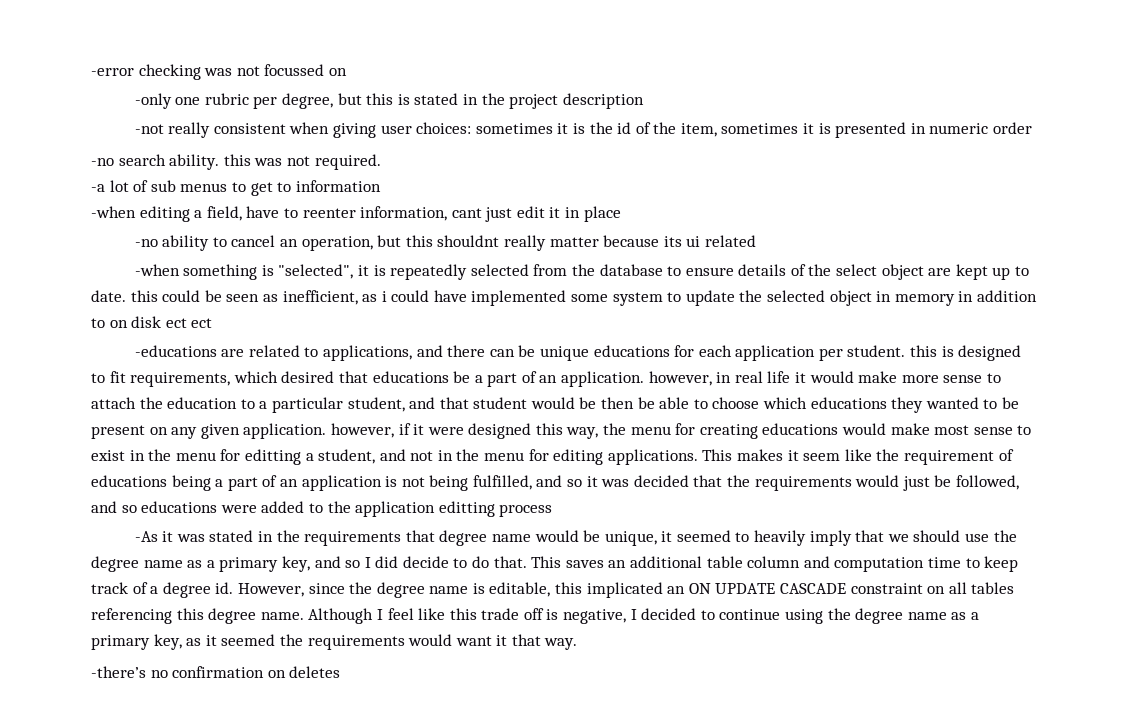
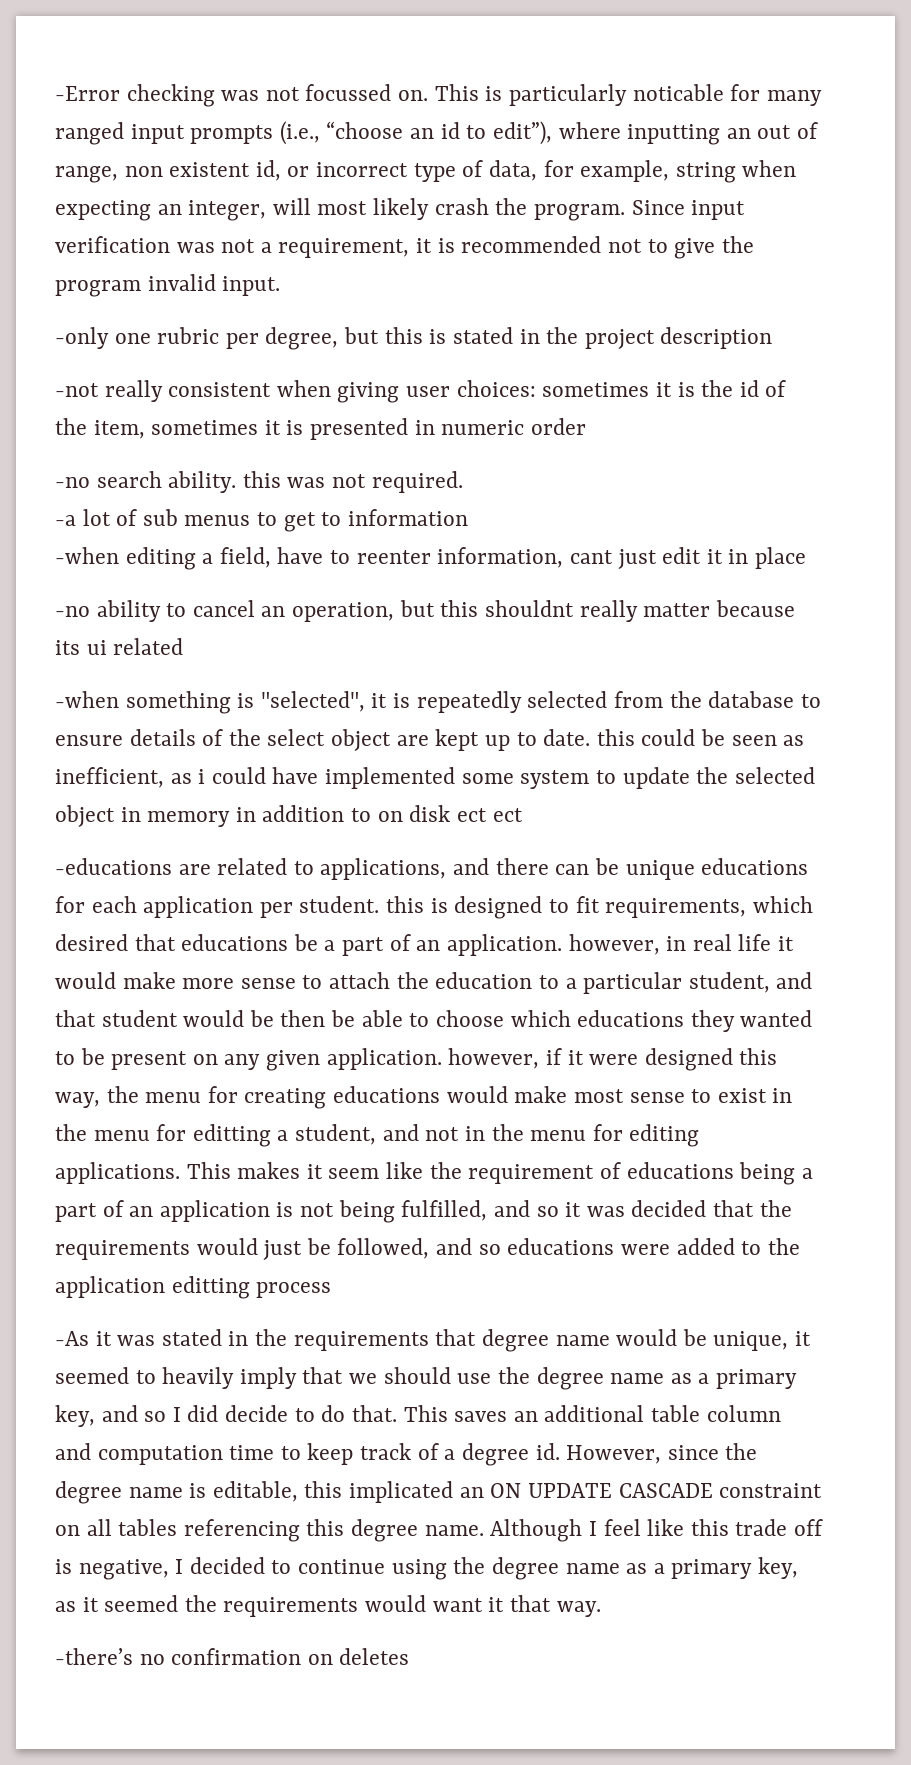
- -error checking was not focussed on
+ -Error checking was not focussed on. This is particularly noticable for many ranged input prompts (i.e., “choose an id to edit”), where inputting an out of range, non existent id, or incorrect type of data, for example, string when expecting an integer, will most likely crash the program. Since input verification was not a requirement, it is recommended not to give the program invalid input.

